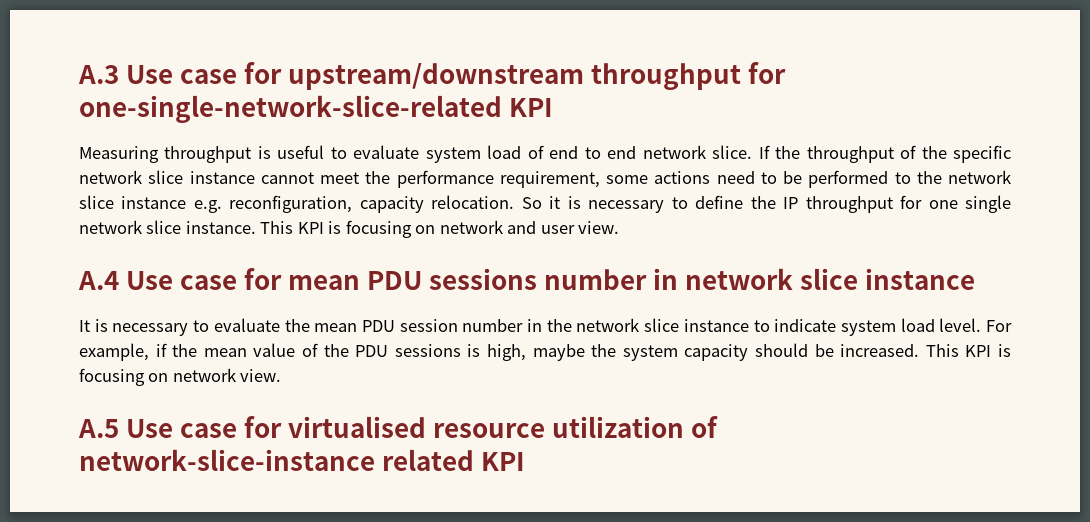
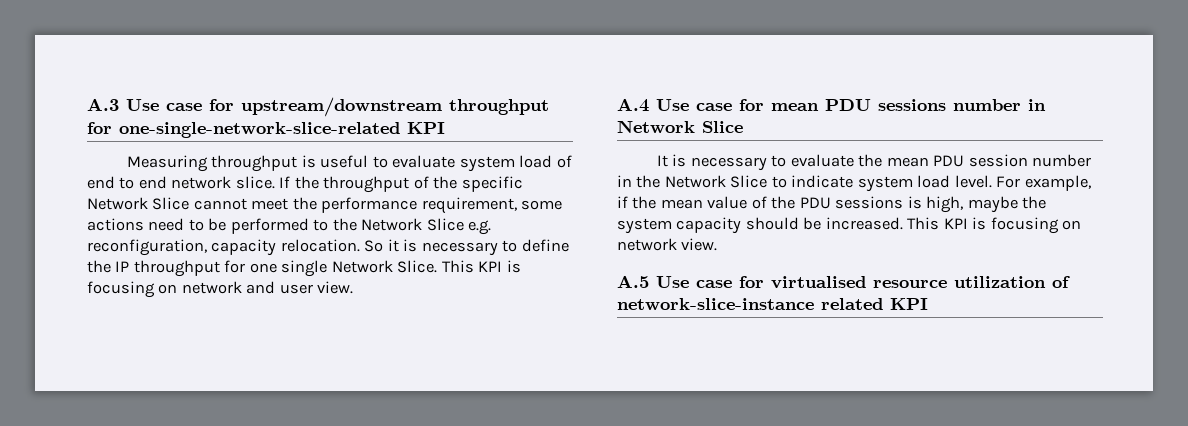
- If the throughput of the specific network slice instance cannot meet the performance requirement, some actions need to be performed to the network slice instance e.g. reconfiguration, capacity relocation.
+ If the throughput of the specific Network Slice cannot meet the performance requirement, some actions need to be performed to the Network Slice e.g. reconfiguration, capacity relocation.
- So it is necessary to define the IP throughput for one single network slice instance.
+ So it is necessary to define the IP throughput for one single Network Slice.
- A.4 Use case for mean PDU sessions number in network slice instance
+ A.4 Use case for mean PDU sessions number in Network Slice
- It is necessary to evaluate the mean PDU session number in the network slice instance to indicate system load level.
+ It is necessary to evaluate the mean PDU session number in the Network Slice to indicate system load level.

